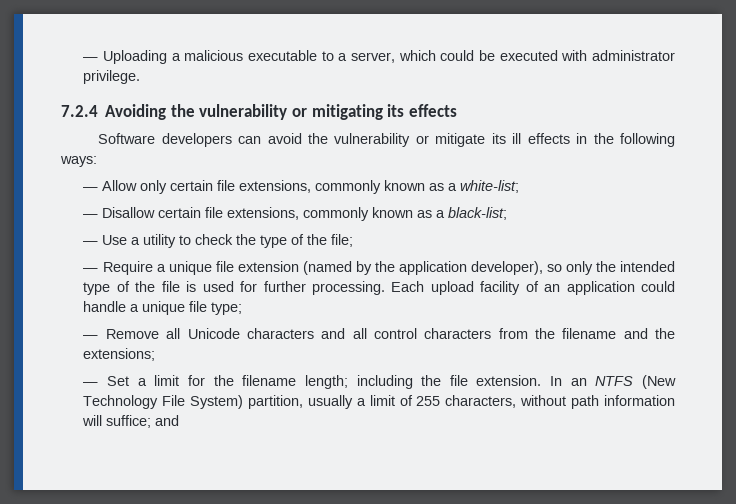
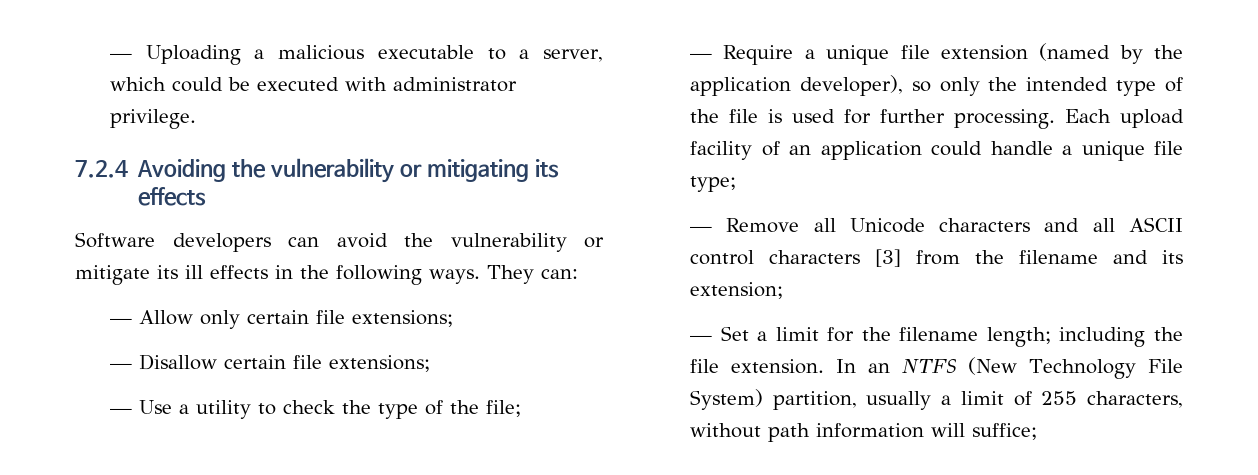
- Software developers can avoid the vulnerability or mitigate its ill effects in the following ways:
+ Software developers can avoid the vulnerability or mitigate its ill effects in the following ways. They can:
- — Allow only certain file extensions, commonly known as a white-list;
- — Disallow certain file extensions, commonly known as a black-list;
+ — Allow only certain file extensions;
+ — Disallow certain file extensions;
- — Remove all Unicode characters and all control characters from the filename and the extensions;
+ — Remove all Unicode characters and all ASCII control characters [3] from the filename and its extension;
- In an NTFS (New Technology File System) partition, usually a limit of 255 characters, without path information will suffice; and
+ In an NTFS (New Technology File System) partition, usually a limit of 255 characters, without path information will suffice;

